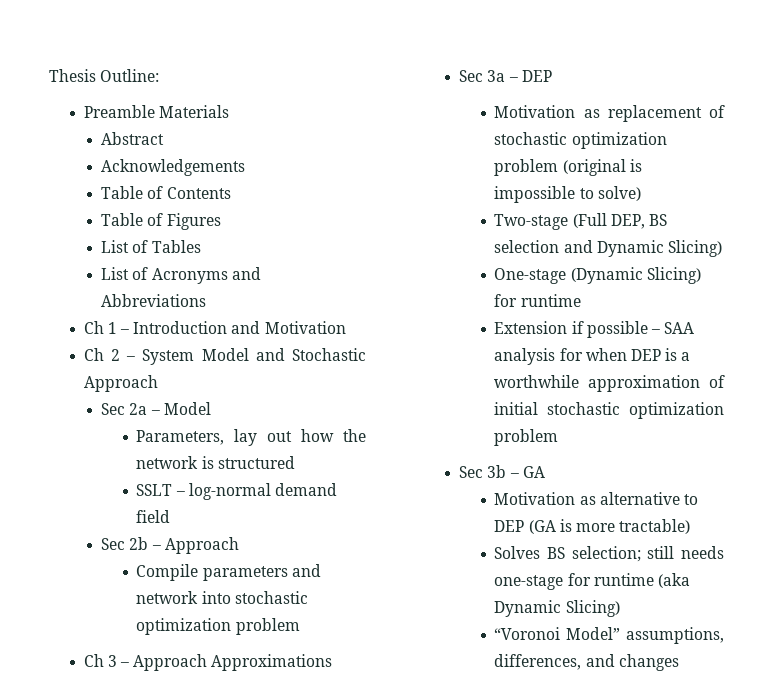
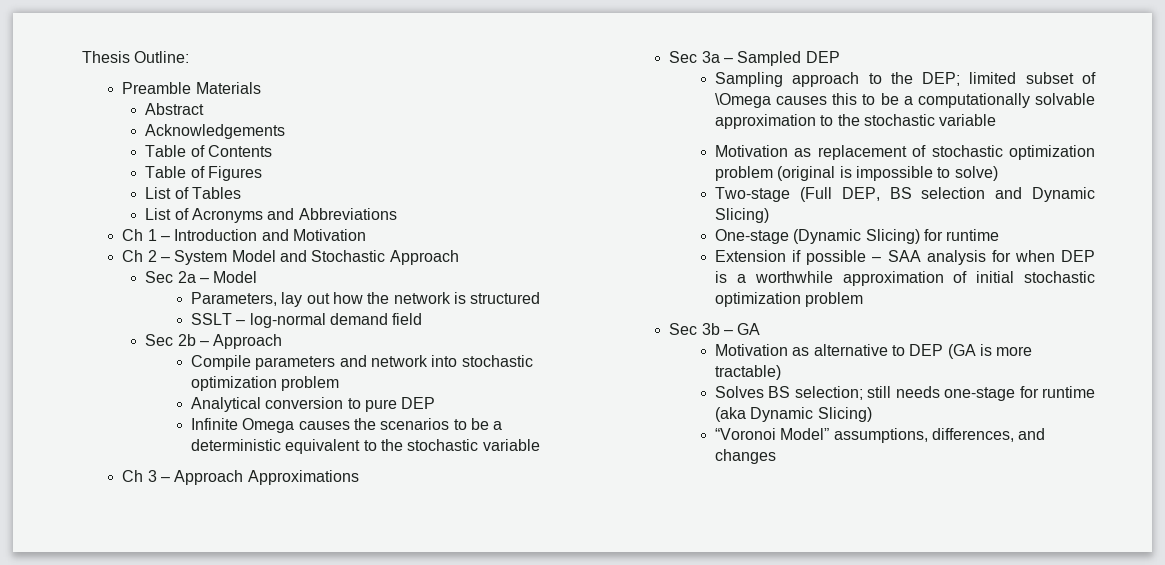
+ Analytical conversion to pure DEP
+ Infinite Omega causes the scenarios to be a deterministic equivalent to the stochastic variable
- Sec 3a – DEP
+ Sec 3a – Sampled DEP
+ Sampling approach to the DEP; limited subset of \Omega causes this to be a computationally solvable approximation to the stochastic variable

